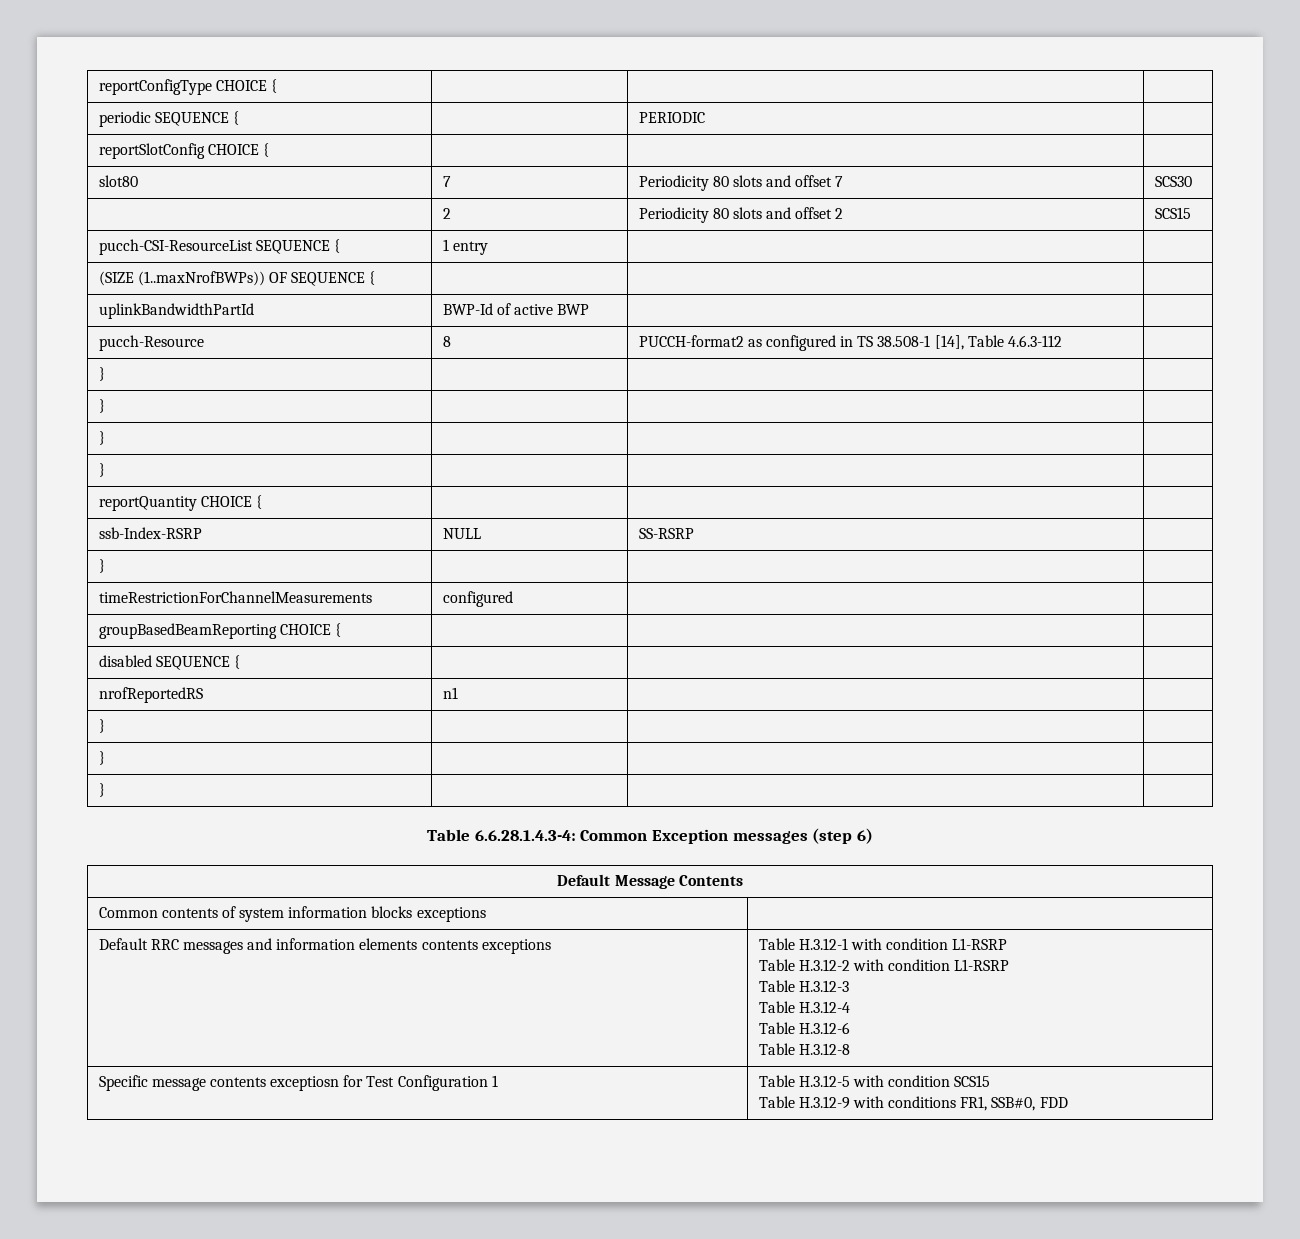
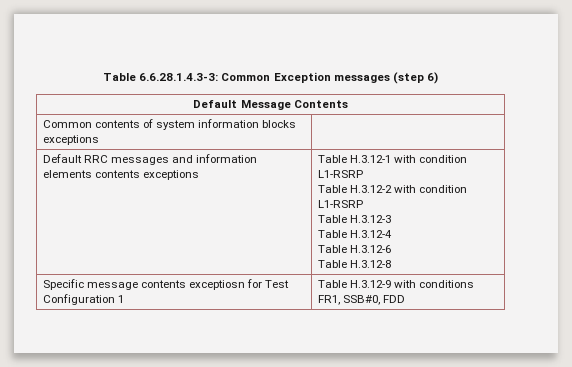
- reportConfigType CHOICE { | | |
- periodic SEQUENCE { | | PERIODIC |
- reportSlotConfig CHOICE { | | |
- slot80 | 7 | Periodicity 80 slots and offset 7 | SCS30
- | 2 | Periodicity 80 slots and offset 2 | SCS15
- pucch-CSI-ResourceList SEQUENCE { | 1 entry | |
- (SIZE (1..maxNrofBWPs)) OF SEQUENCE { | | |
- uplinkBandwidthPartId | BWP-Id of active BWP | |
- pucch-Resource | 8 | PUCCH-format2 as configured in TS 38.508-1 [14], Table 4.6.3-112 |
- } | | |
- } | | |
- } | | |
- } | | |
- reportQuantity CHOICE { | | |
- ssb-Index-RSRP | NULL | SS-RSRP |
- } | | |
- timeRestrictionForChannelMeasurements | configured | |
- groupBasedBeamReporting CHOICE { | | |
- disabled SEQUENCE { | | |
- nrofReportedRS | n1 | |
- } | | |
- } | | |
- } | | |
- Table 6.6.28.1.4.3-4: Common Exception messages (step 6)
+ Table 6.6.28.1.4.3-3: Common Exception messages (step 6)
- Specific message contents exceptiosn for Test Configuration 1 | Table H.3.12-5 with condition SCS15
- Table H.3.12-9 with conditions FR1, SSB#0, FDD
+ Specific message contents exceptiosn for Test Configuration 1 | Table H.3.12-9 with conditions FR1, SSB#0, FDD

